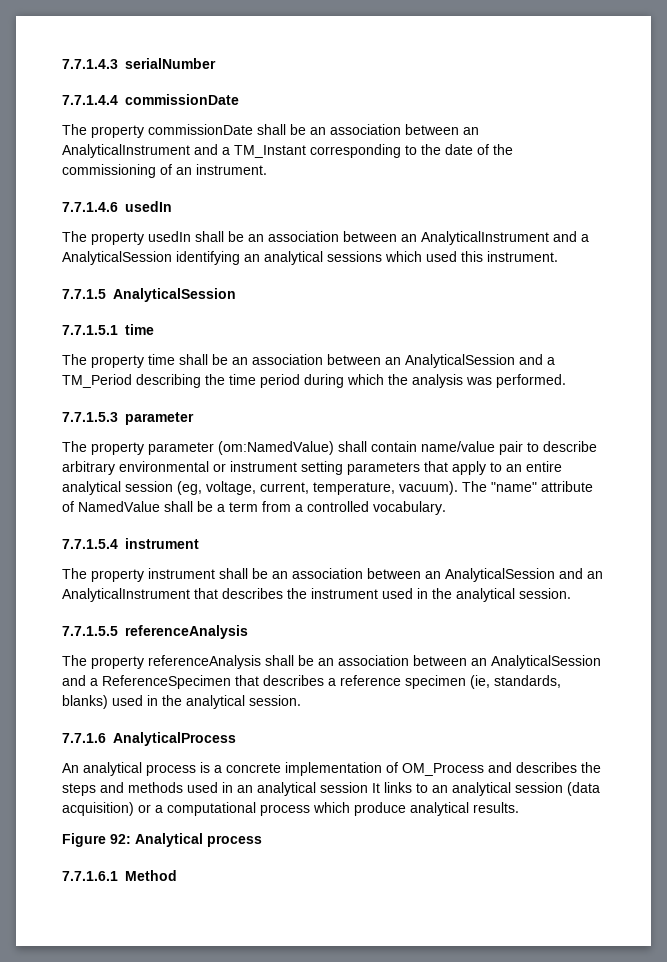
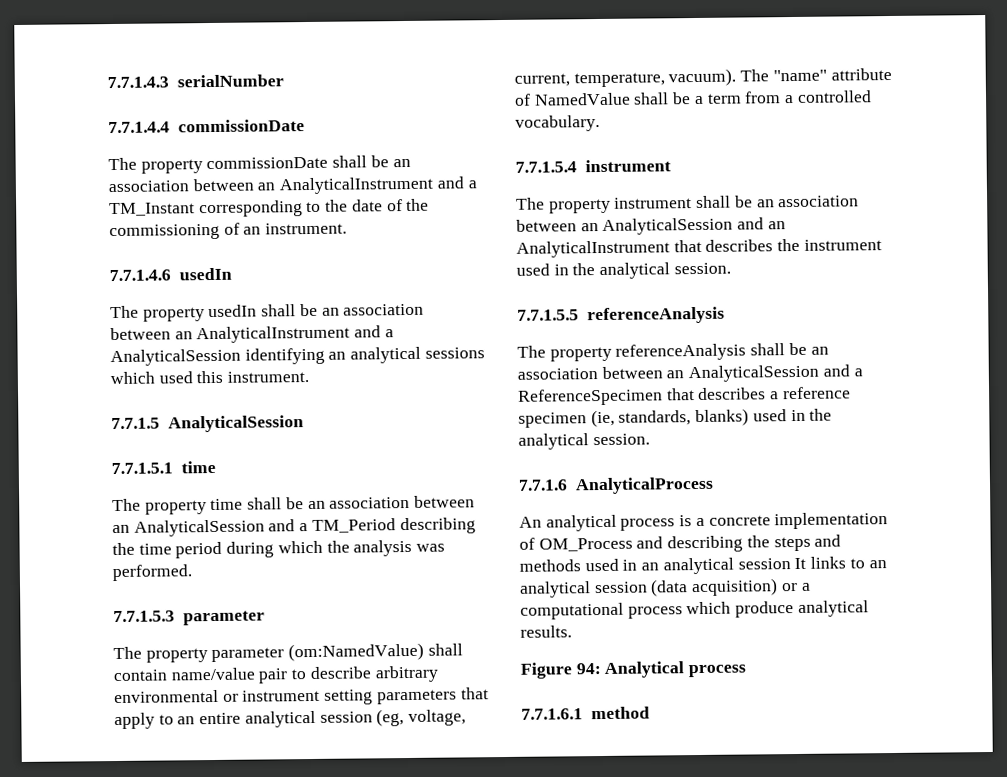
- An analytical process is a concrete implementation of OM_Process and describes the steps and methods used in an analytical session It links to an analytical session (data acquisition) or a computational process which produce analytical results.
+ An analytical process is a concrete implementation of OM_Process and describing the steps and methods used in an analytical session It links to an analytical session (data acquisition) or a computational process which produce analytical results.
- Figure 92: Analytical process
+ Figure 94: Analytical process
- 7.7.1.6.1 Method
+ 7.7.1.6.1 method

